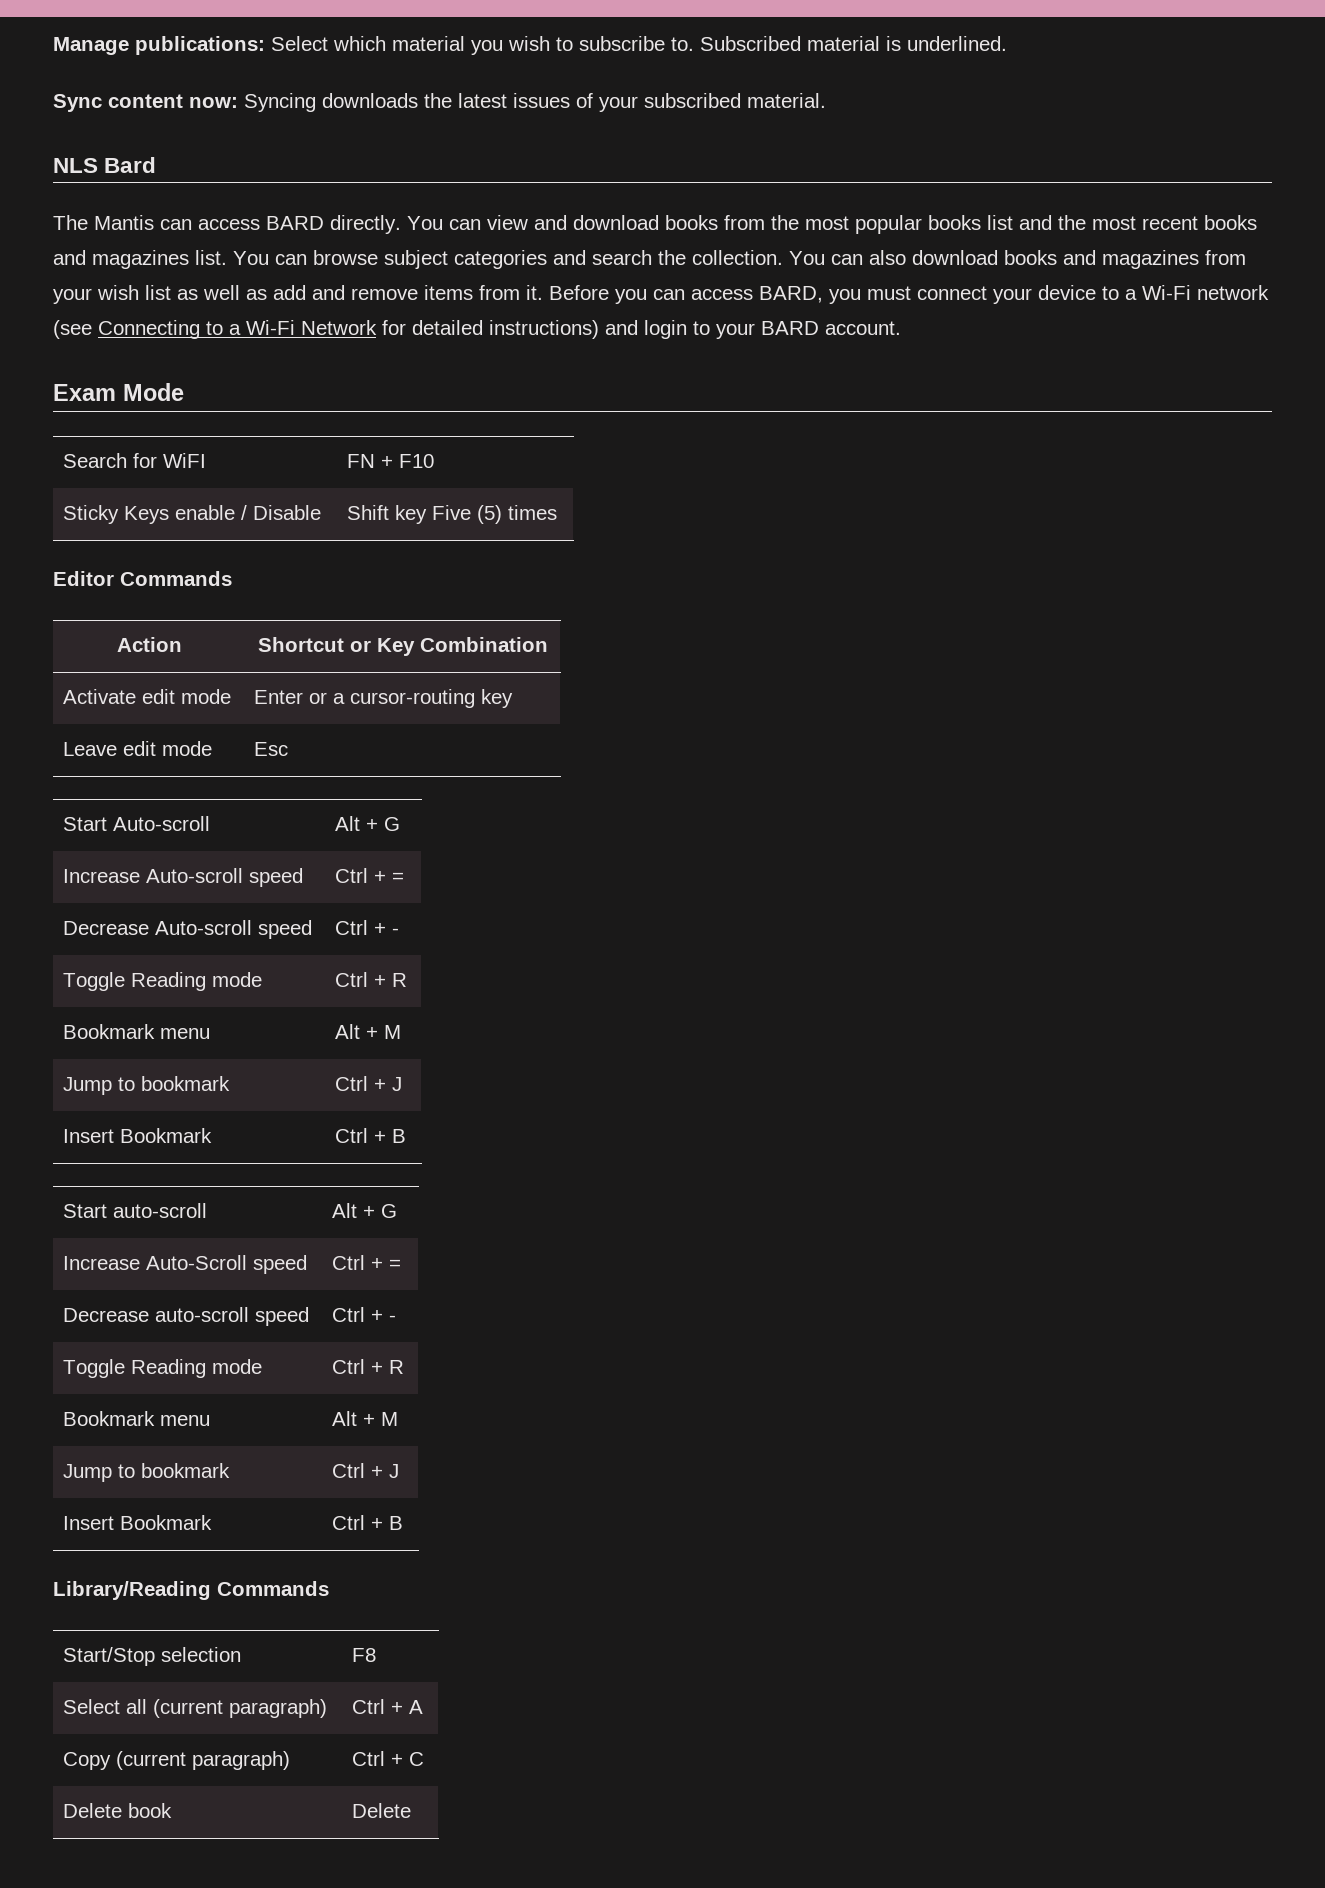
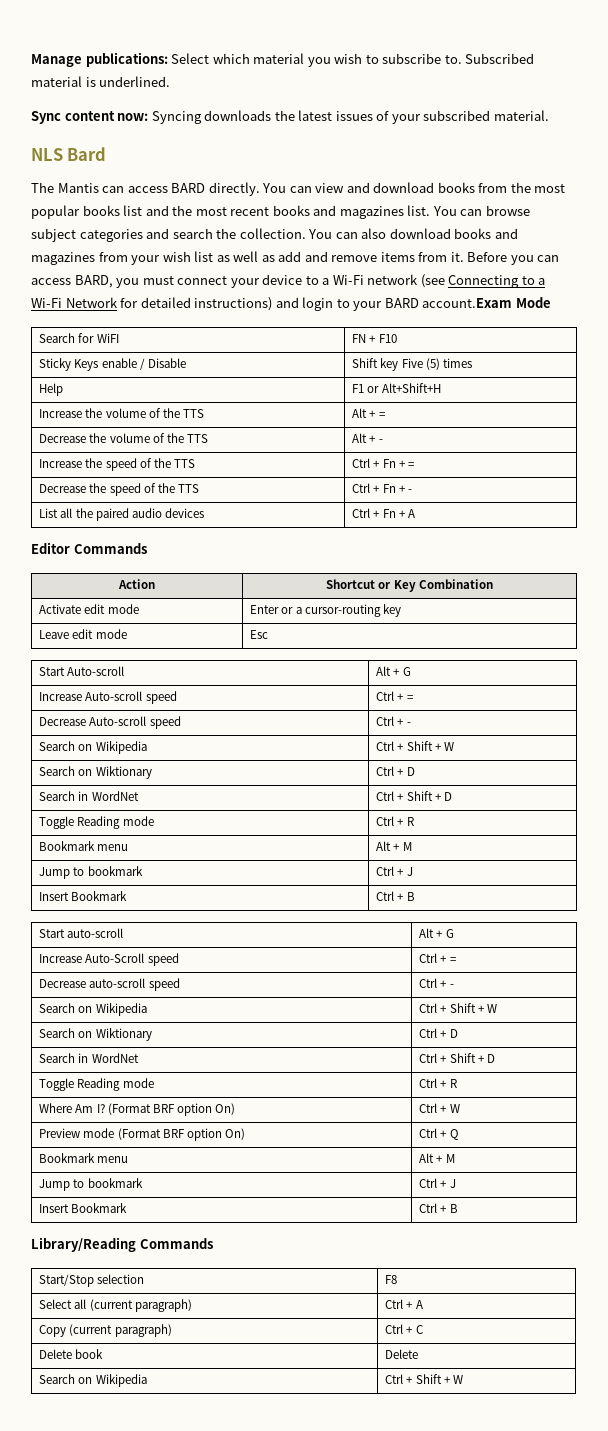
- Before you can access BARD, you must connect your device to a Wi-Fi network (see Connecting to a Wi-Fi Network for detailed instructions) and login to your BARD account.
- Exam Mode
+ Before you can access BARD, you must connect your device to a Wi-Fi network (see Connecting to a Wi-Fi Network for detailed instructions) and login to your BARD account.Exam Mode
+ Help | F1 or Alt+Shift+H
+ Increase the volume of the TTS | Alt + =
+ Decrease the volume of the TTS | Alt + -
+ Increase the speed of the TTS | Ctrl + Fn + =
+ Decrease the speed of the TTS | Ctrl + Fn + -
+ List all the paired audio devices | Ctrl + Fn + A
  Decrease Auto-scroll speed | Ctrl + -
+ Search on Wikipedia | Ctrl + Shift + W
+ Search on Wiktionary | Ctrl + D
+ Search in WordNet | Ctrl + Shift + D
  Decrease auto-scroll speed | Ctrl + -
+ Search on Wikipedia | Ctrl + Shift + W
+ Search on Wiktionary | Ctrl + D
+ Search in WordNet | Ctrl + Shift + D
  Toggle Reading mode | Ctrl + R
+ Where Am I? (Format BRF option On) | Ctrl + W
+ Preview mode (Format BRF option On) | Ctrl + Q
  Delete book | Delete
+ Search on Wikipedia | Ctrl + Shift + W

